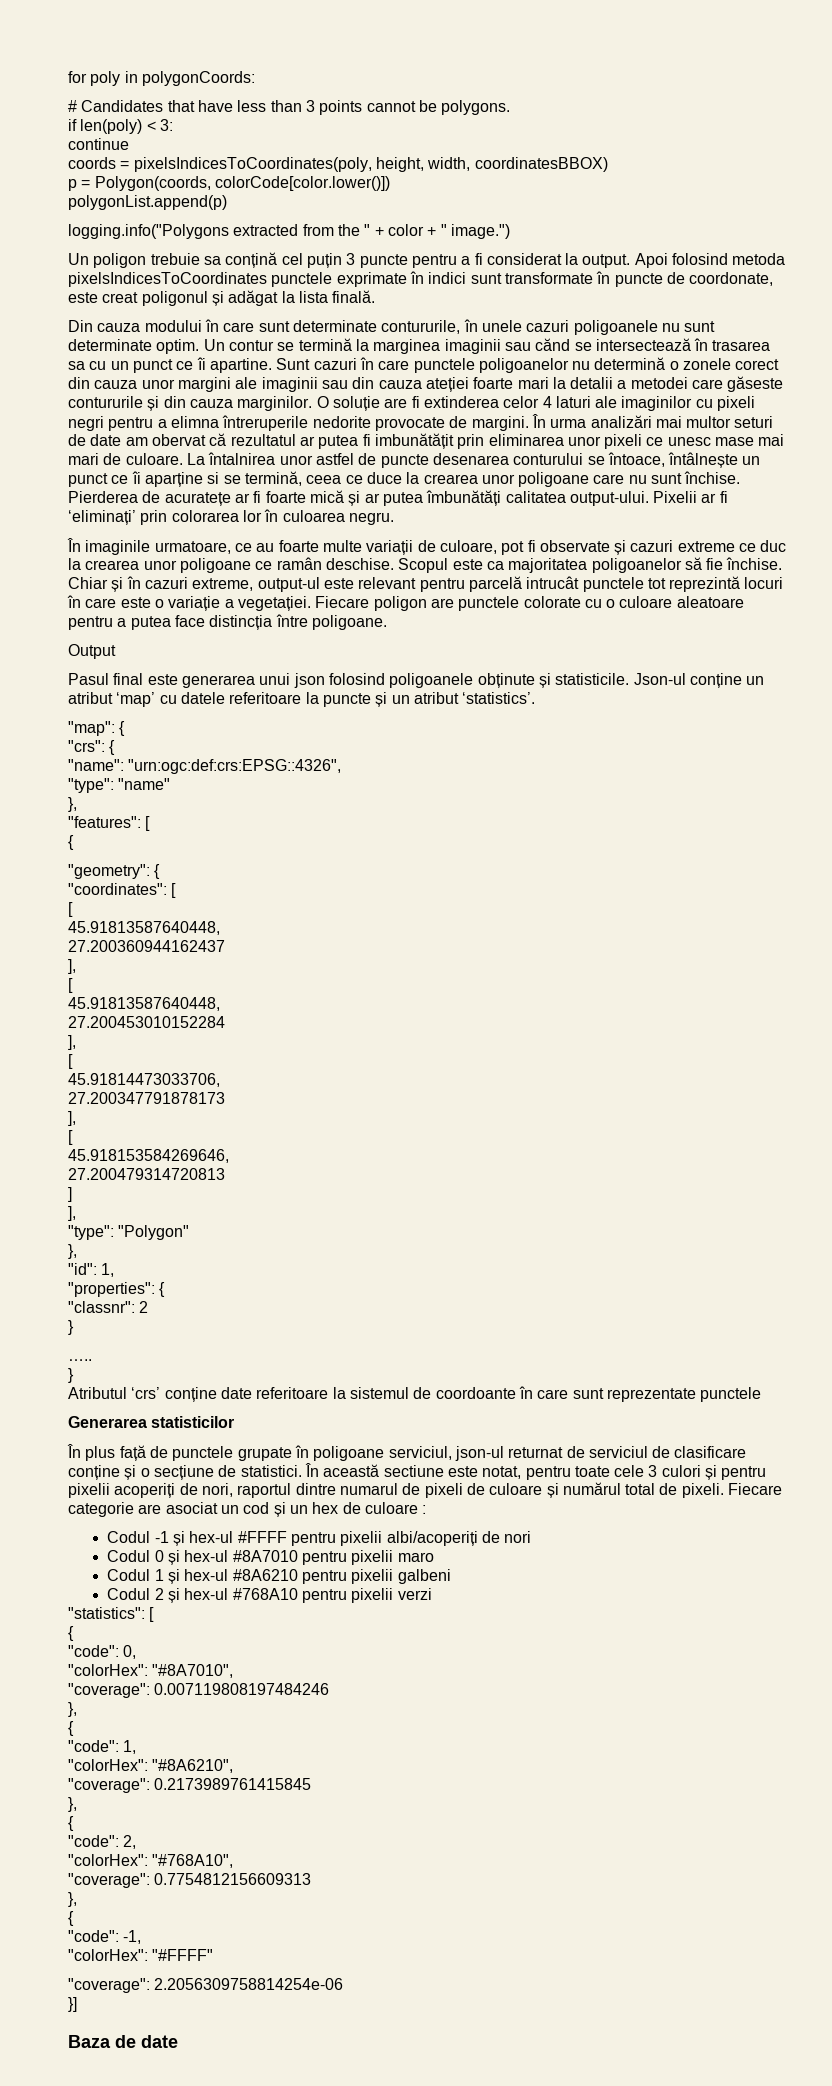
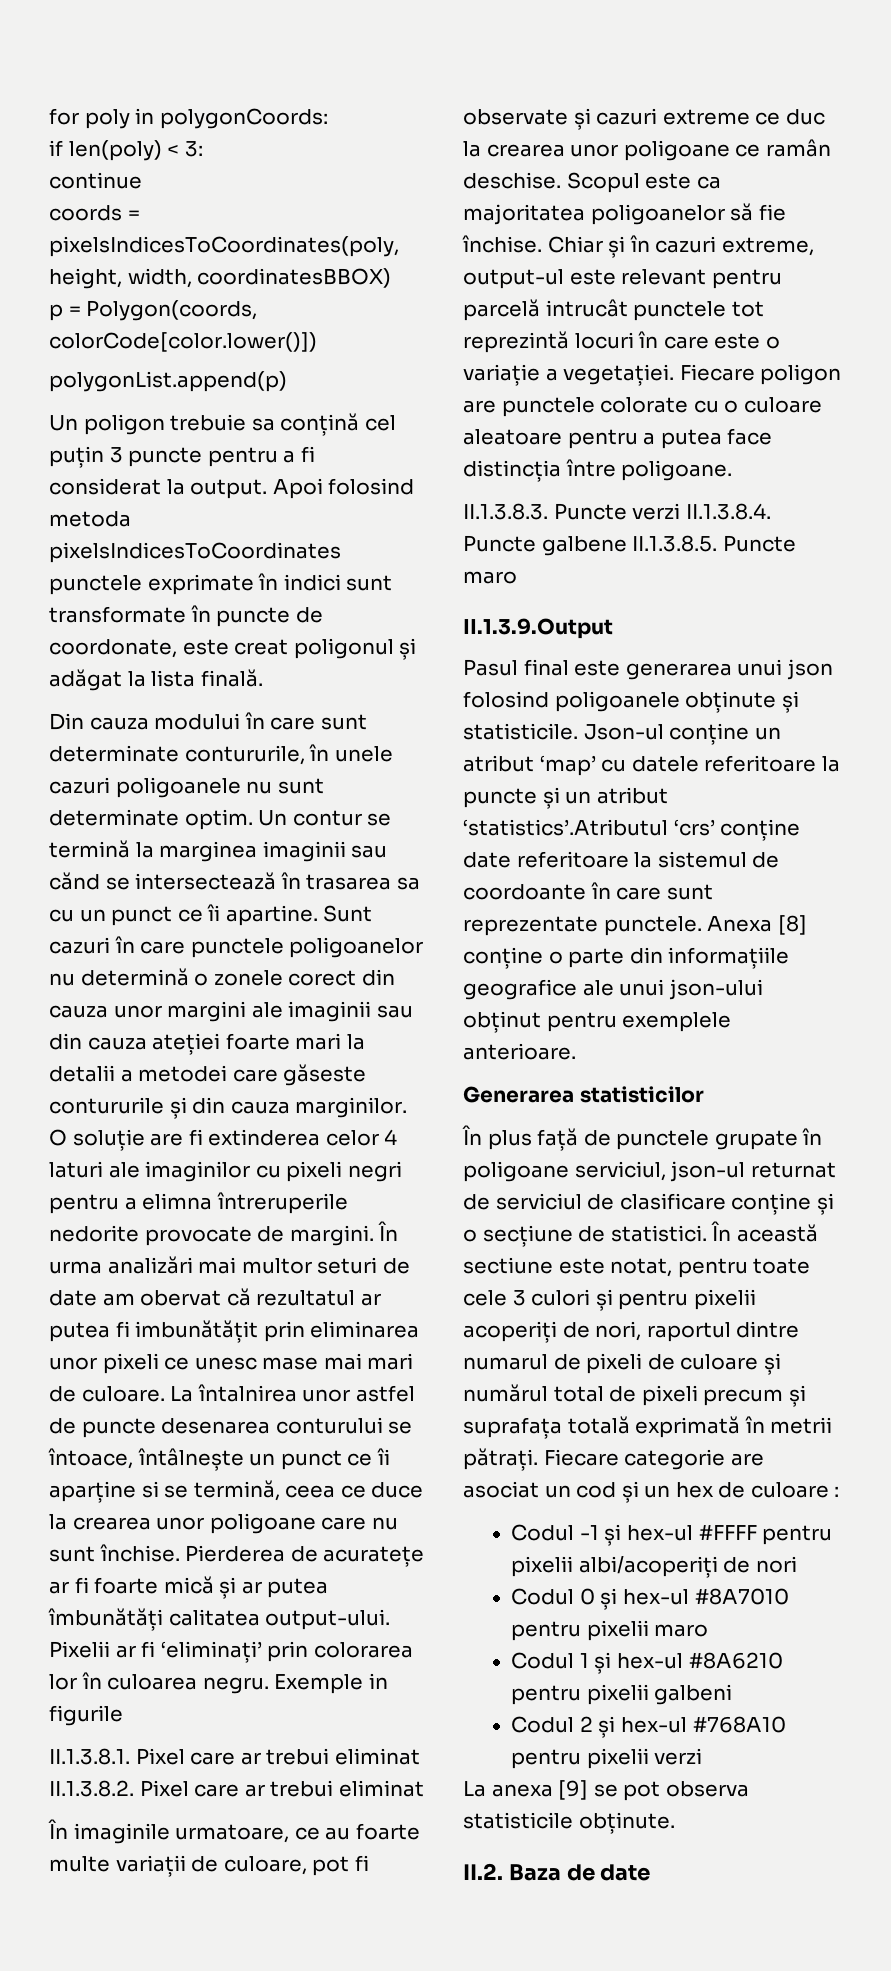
- # Candidates that have less than 3 points cannot be polygons.
- logging.info("Polygons extracted from the " + color + " image.")
+ Exemple in figurile
+ II.1.3.8.1. Pixel care ar trebui eliminat II.1.3.8.2. Pixel care ar trebui eliminat
- Output
+ II.1.3.8.3. Puncte verzi II.1.3.8.4. Puncte galbene II.1.3.8.5. Puncte maro
+ II.1.3.9.Output
- Json-ul conține un atribut ‘map’ cu datele referitoare la puncte și un atribut ‘statistics’.
- "map": {
- "crs": {
- "name": "urn:ogc:def:crs:EPSG::4326",
- "type": "name"
- },
- "features": [
- {
- "geometry": {
- "coordinates": [
- [
- 45.91813587640448,
- 27.200360944162437
- ],
- [
- 45.91813587640448,
- 27.200453010152284
- ],
- [
- 45.91814473033706,
- 27.200347791878173
- ],
- [
- 45.918153584269646,
- 27.200479314720813
- ]
- ],
- "type": "Polygon"
- },
- "id": 1,
- "properties": {
- "classnr": 2
- }
- …..
- }
- Atributul ‘crs’ conține date referitoare la sistemul de coordoante în care sunt reprezentate punctele
+ Json-ul conține un atribut ‘map’ cu datele referitoare la puncte și un atribut ‘statistics’.Atributul ‘crs’ conține date referitoare la sistemul de coordoante în care sunt reprezentate punctele. Anexa [8] conține o parte din informațiile geografice ale unui json-ului obținut pentru exemplele anterioare.
- În această sectiune este notat, pentru toate cele 3 culori și pentru pixelii acoperiți de nori, raportul dintre numarul de pixeli de culoare și numărul total de pixeli.
+ În această sectiune este notat, pentru toate cele 3 culori și pentru pixelii acoperiți de nori, raportul dintre numarul de pixeli de culoare și numărul total de pixeli precum și suprafața totală exprimată în metrii pătrați.
- "statistics": [
- {
- "code": 0,
- "colorHex": "#8A7010",
- "coverage": 0.007119808197484246
- },
- {
- "code": 1,
- "colorHex": "#8A6210",
- "coverage": 0.2173989761415845
- },
- {
- "code": 2,
- "colorHex": "#768A10",
- "coverage": 0.7754812156609313
- },
- {
- "code": -1,
- "colorHex": "#FFFF"
- "coverage": 2.2056309758814254e-06
- }]
- Baza de date
+ La anexa [9] se pot observa statisticile obținute.
+ II.2. Baza de date

